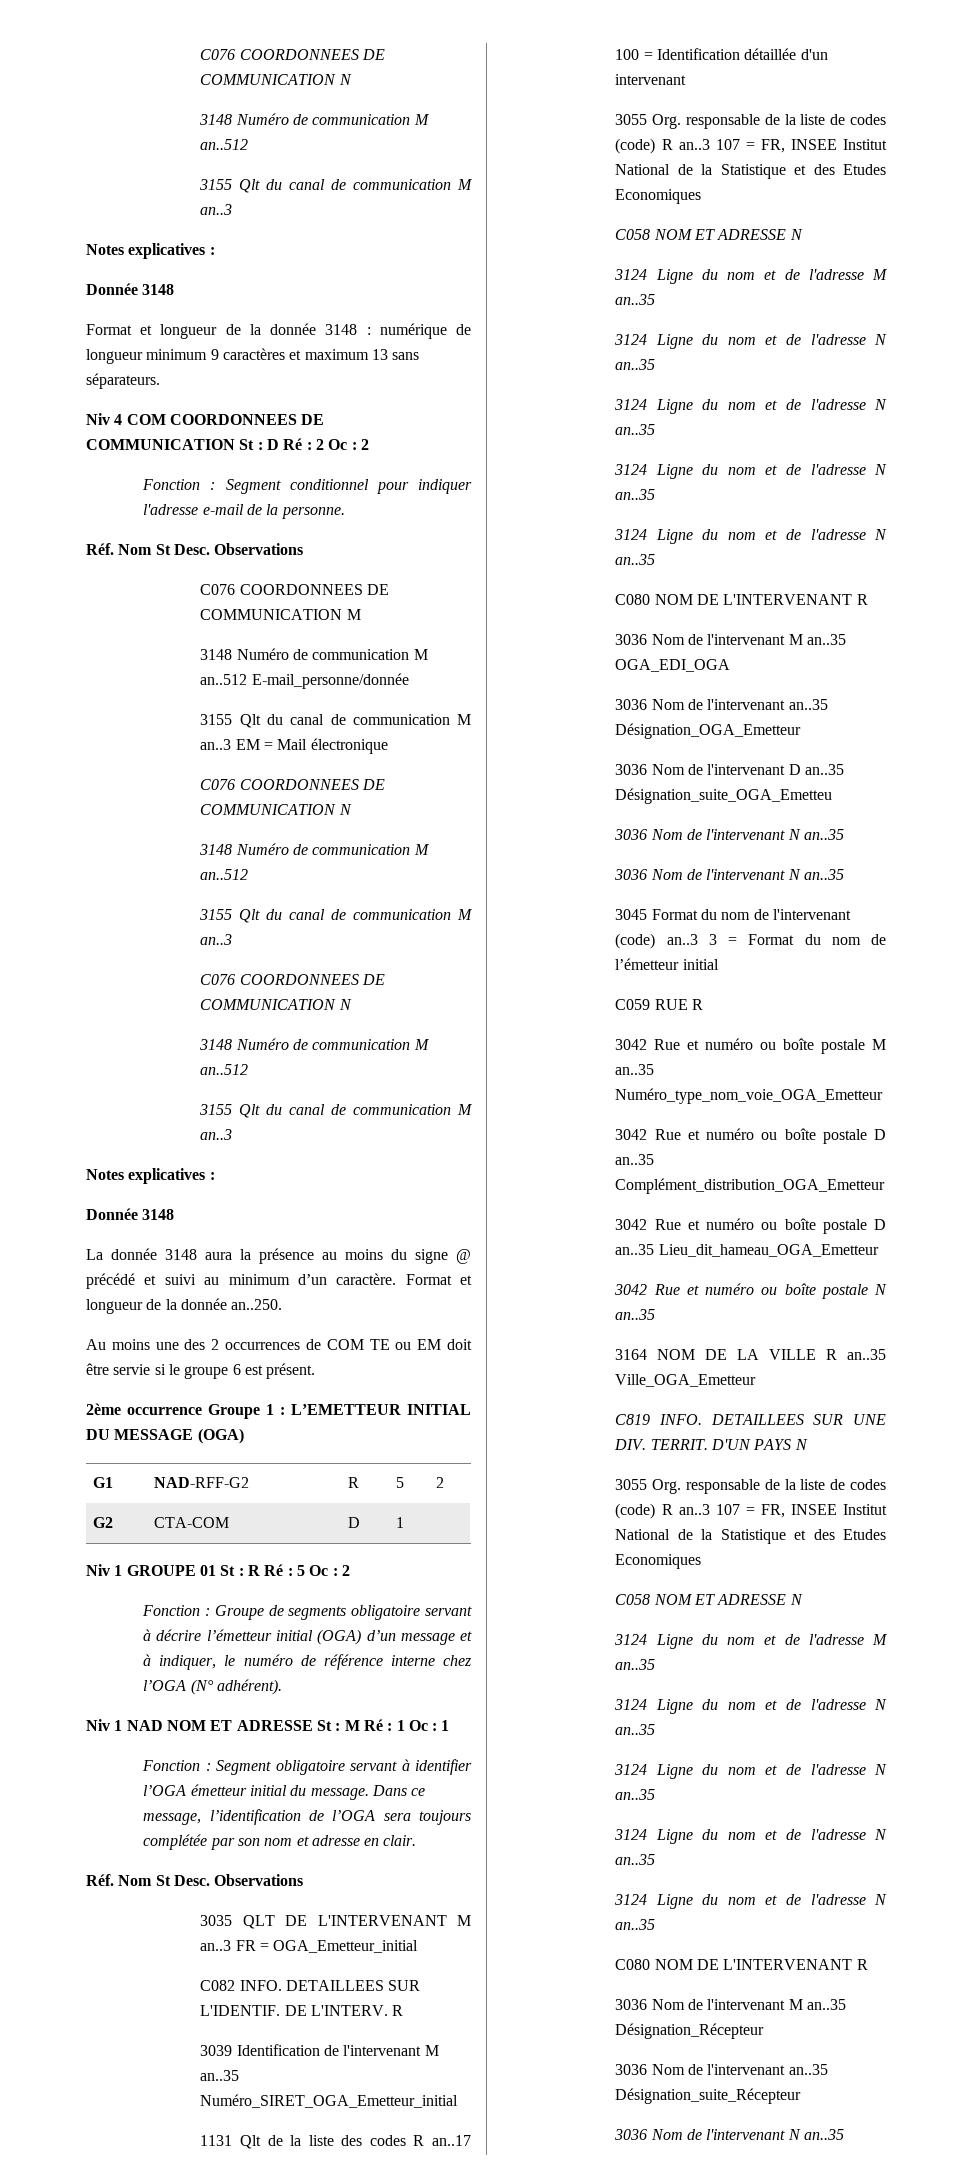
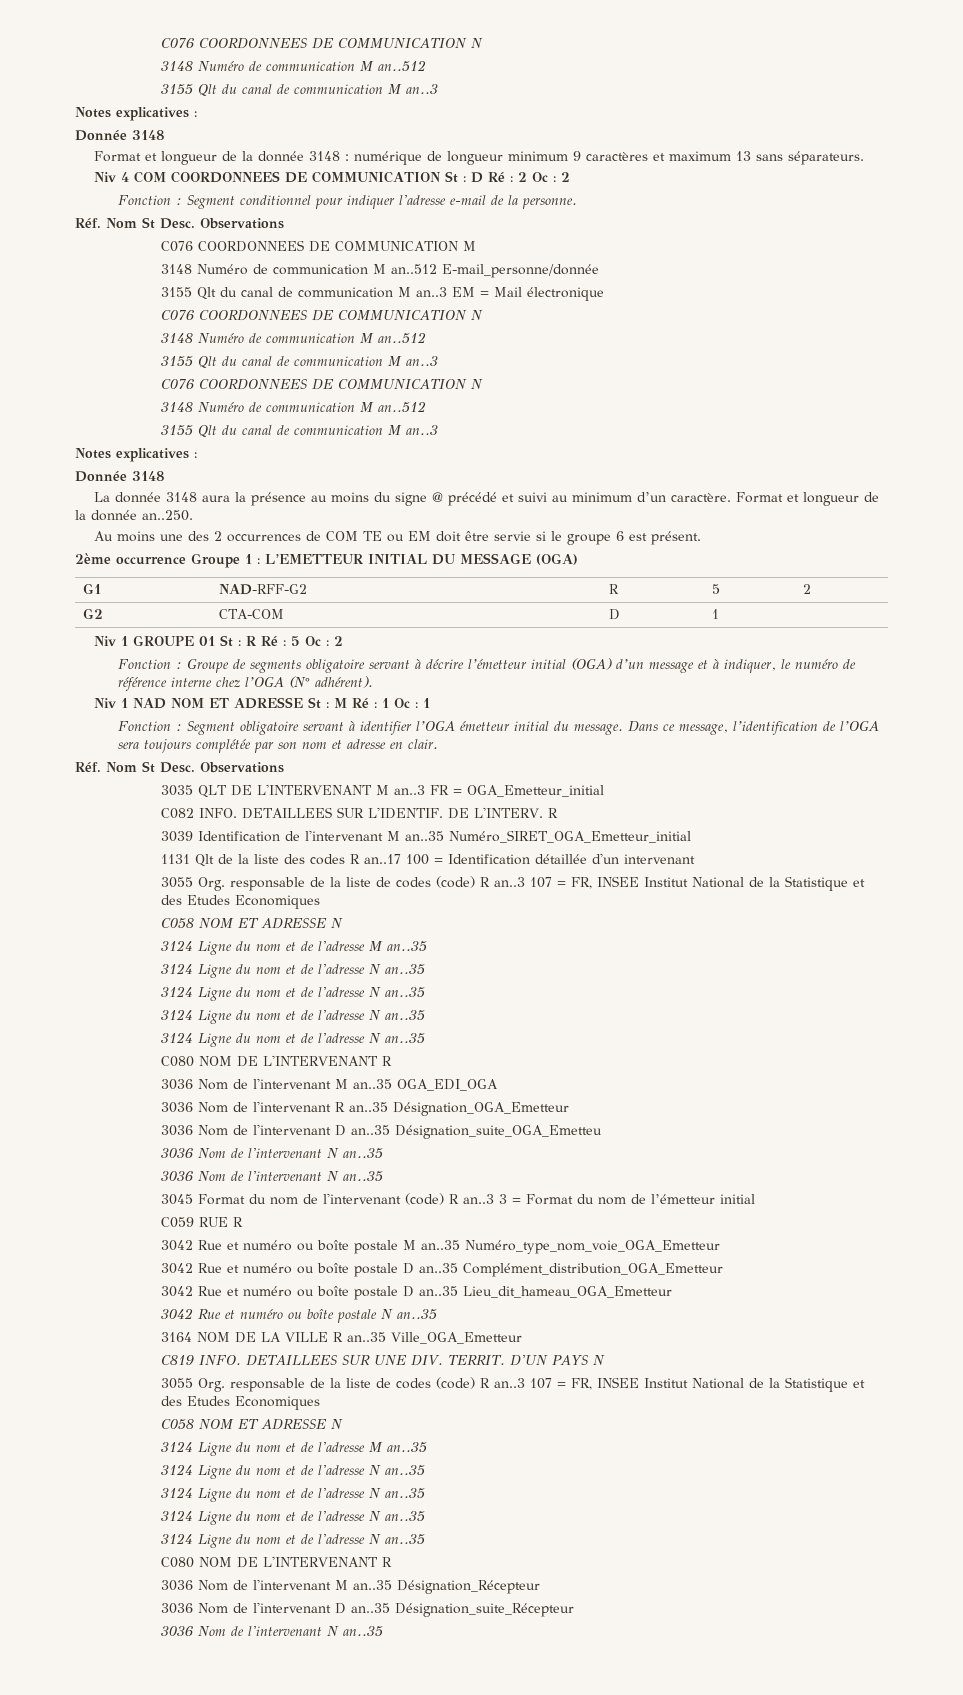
- 3036 Nom de l'intervenant an..35 Désignation_OGA_Emetteur
+ 3036 Nom de l'intervenant R an..35 Désignation_OGA_Emetteur
- 3045 Format du nom de l'intervenant (code) an..3 3 = Format du nom de l’émetteur initial
+ 3045 Format du nom de l'intervenant (code) R an..3 3 = Format du nom de l’émetteur initial
- 3036 Nom de l'intervenant an..35 Désignation_suite_Récepteur
+ 3036 Nom de l'intervenant D an..35 Désignation_suite_Récepteur

